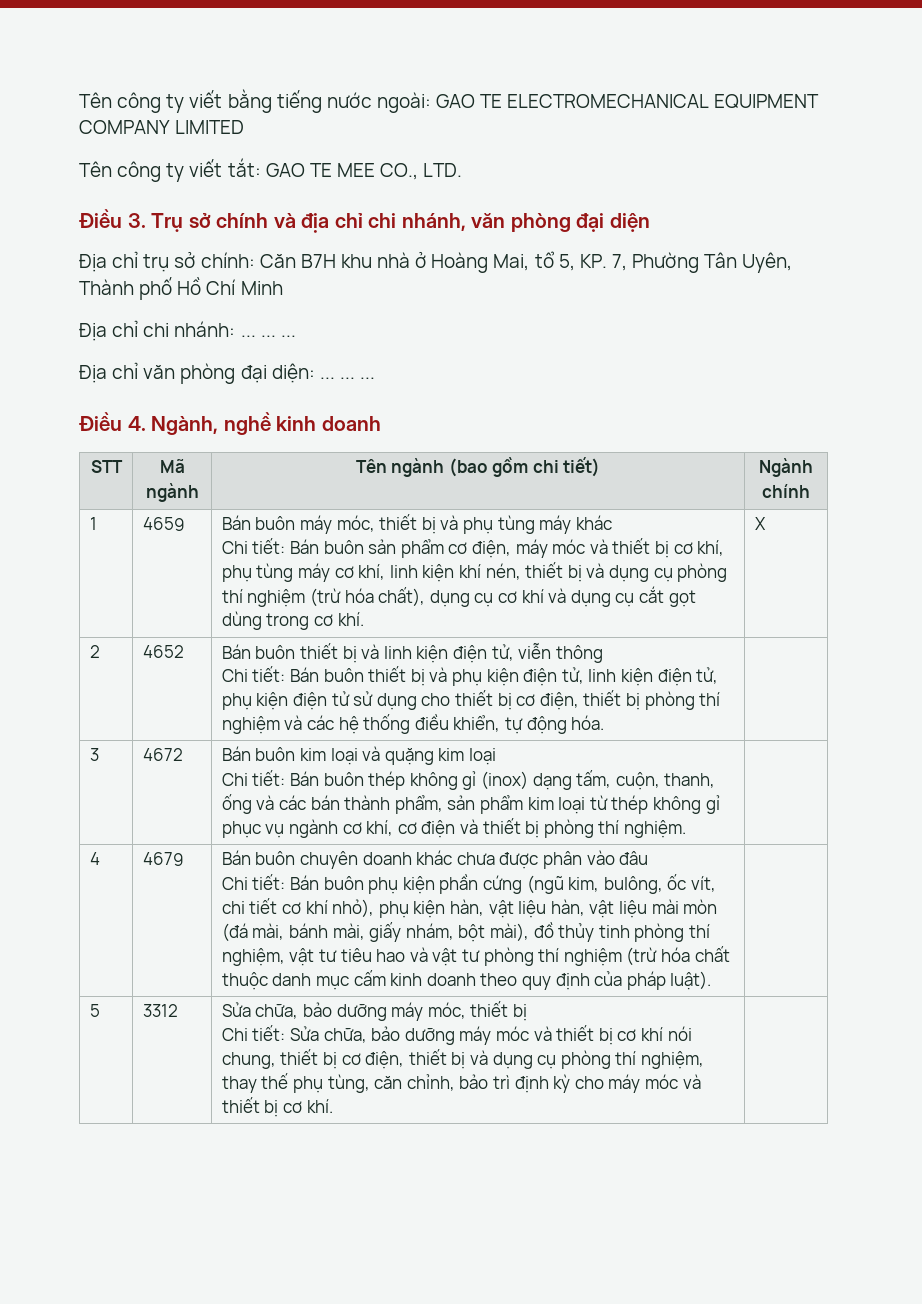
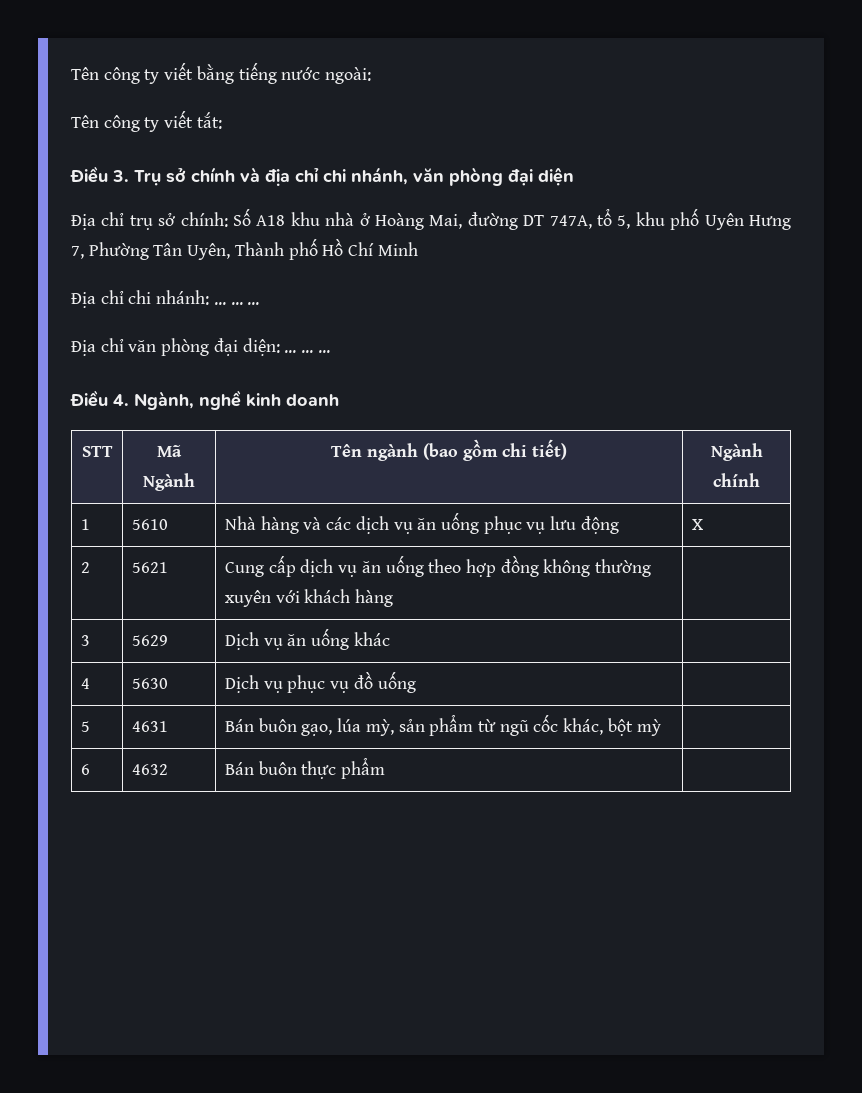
- Tên công ty viết bằng tiếng nước ngoài: GAO TE ELECTROMECHANICAL EQUIPMENT COMPANY LIMITED
+ Tên công ty viết bằng tiếng nước ngoài:
- Tên công ty viết tắt: GAO TE MEE CO., LTD.
+ Tên công ty viết tắt:
- Địa chỉ trụ sở chính: Căn B7H khu nhà ở Hoàng Mai, tổ 5, KP. 7, Phường Tân Uyên, Thành phố Hồ Chí Minh
+ Địa chỉ trụ sở chính: Số A18 khu nhà ở Hoàng Mai, đường DT 747A, tổ 5, khu phố Uyên Hưng 7, Phường Tân Uyên, Thành phố Hồ Chí Minh
- STT | Mã ngành | Tên ngành (bao gồm chi tiết) | Ngành chính
+ STT | Mã Ngành | Tên ngành (bao gồm chi tiết) | Ngành chính
- 4659 | Bán buôn máy móc, thiết bị và phụ tùng máy khác
- Chi tiết: Bán buôn sản phẩm cơ điện, máy móc và thiết bị cơ khí, phụ tùng máy cơ khí, linh kiện khí nén, thiết bị và dụng cụ phòng thí nghiệm (trừ hóa chất), dụng cụ cơ khí và dụng cụ cắt gọt dùng trong cơ khí. | X
- 2 | 4652 | Bán buôn thiết bị và linh kiện điện tử, viễn thông
- Chi tiết: Bán buôn thiết bị và phụ kiện điện tử, linh kiện điện tử, phụ kiện điện tử sử dụng cho thiết bị cơ điện, thiết bị phòng thí nghiệm và các hệ thống điều khiển, tự động hóa. |
- 3 | 4672 | Bán buôn kim loại và quặng kim loại
- Chi tiết: Bán buôn thép không gỉ (inox) dạng tấm, cuộn, thanh, ống và các bán thành phẩm, sản phẩm kim loại từ thép không gỉ phục vụ ngành cơ khí, cơ điện và thiết bị phòng thí nghiệm. |
- 4 | 4679 | Bán buôn chuyên doanh khác chưa được phân vào đâu
- Chi tiết: Bán buôn phụ kiện phần cứng (ngũ kim, bulông, ốc vít, chi tiết cơ khí nhỏ), phụ kiện hàn, vật liệu hàn, vật liệu mài mòn (đá mài, bánh mài, giấy nhám, bột mài), đồ thủy tinh phòng thí nghiệm, vật tư tiêu hao và vật tư phòng thí nghiệm (trừ hóa chất thuộc danh mục cấm kinh doanh theo quy định của pháp luật). |
- 5 | 3312 | Sửa chữa, bảo dưỡng máy móc, thiết bị
- Chi tiết: Sửa chữa, bảo dưỡng máy móc và thiết bị cơ khí nói chung, thiết bị cơ điện, thiết bị và dụng cụ phòng thí nghiệm, thay thế phụ tùng, căn chỉnh, bảo trì định kỳ cho máy móc và thiết bị cơ khí.
+ 5610 | Nhà hàng và các dịch vụ ăn uống phục vụ lưu động | X
+ 2 | 5621 | Cung cấp dịch vụ ăn uống theo hợp đồng không thường xuyên với khách hàng |
+ 3 | 5629 | Dịch vụ ăn uống khác |
+ 4 | 5630 | Dịch vụ phục vụ đồ uống |
+ 5 | 4631 | Bán buôn gạo, lúa mỳ, sản phẩm từ ngũ cốc khác, bột mỳ |
+ 6 | 4632 | Bán buôn thực phẩm |

